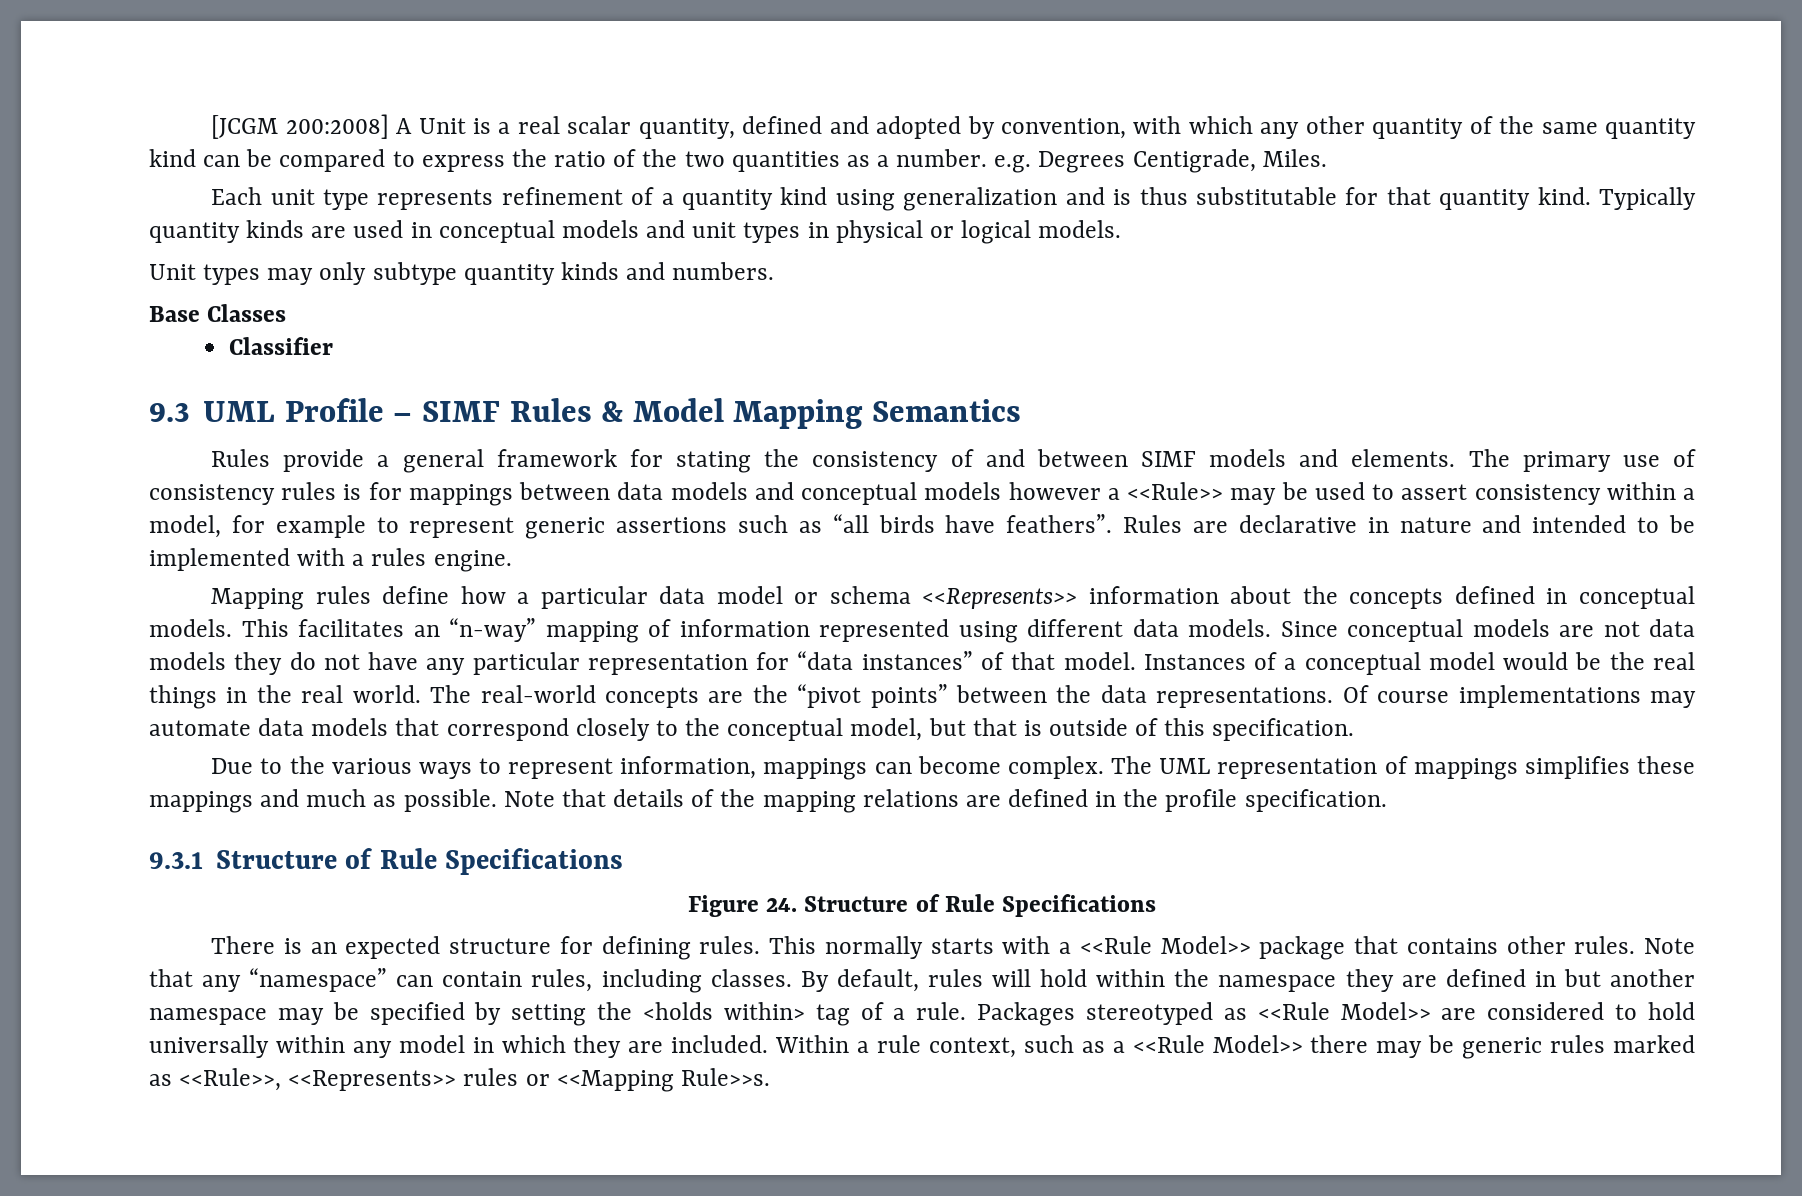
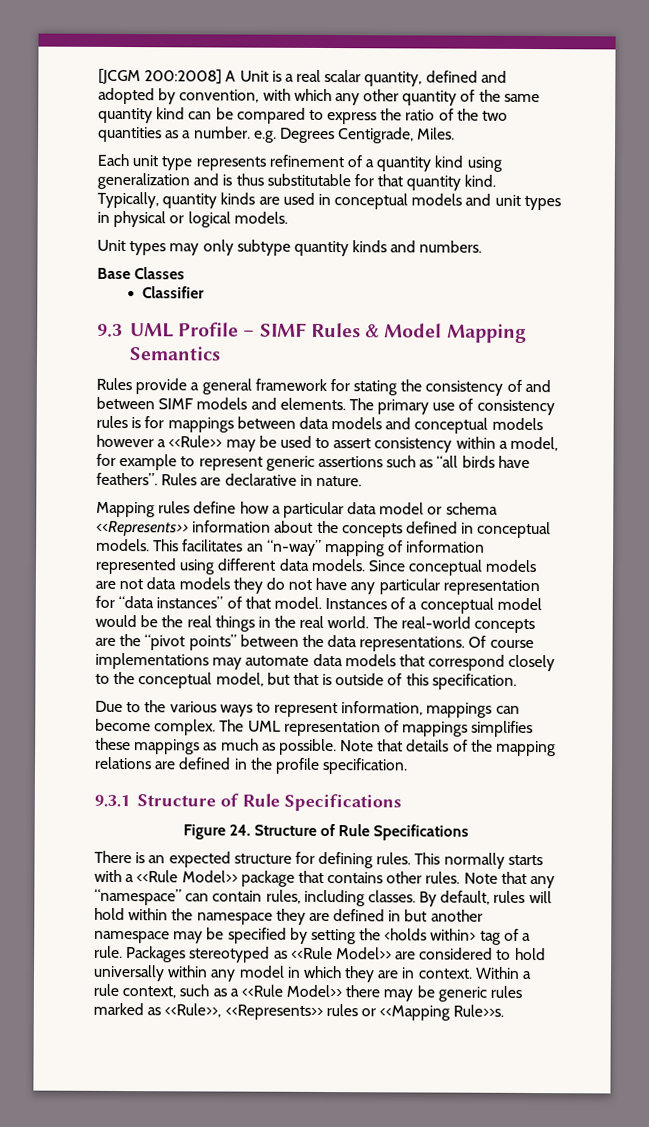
- Typically quantity kinds are used in conceptual models and unit types in physical or logical models.
+ Typically, quantity kinds are used in conceptual models and unit types in physical or logical models.
- Rules are declarative in nature and intended to be implemented with a rules engine.
+ Rules are declarative in nature.
- The UML representation of mappings simplifies these mappings and much as possible.
+ The UML representation of mappings simplifies these mappings as much as possible.
- Packages stereotyped as <<Rule Model>> are considered to hold universally within any model in which they are included.
+ Packages stereotyped as <<Rule Model>> are considered to hold universally within any model in which they are in context.

